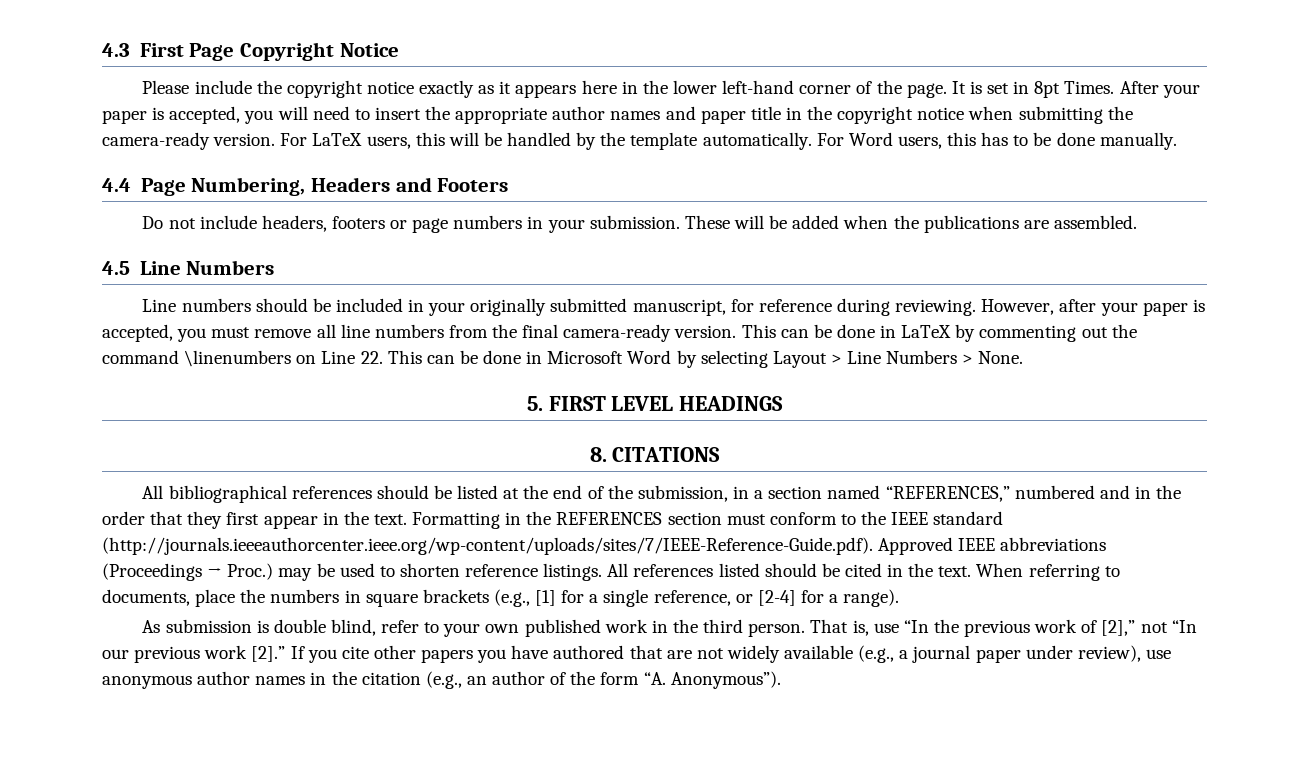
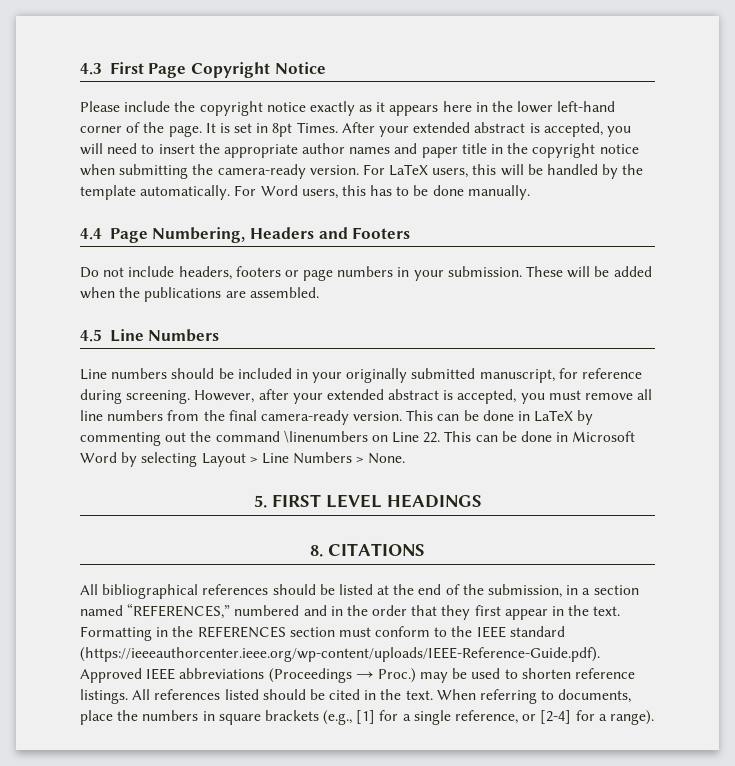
- After your paper is accepted, you will need to insert the appropriate author names and paper title in the copyright notice when submitting the camera-ready version.
+ After your extended abstract is accepted, you will need to insert the appropriate author names and paper title in the copyright notice when submitting the camera-ready version.
- Line numbers should be included in your originally submitted manuscript, for reference during reviewing.
+ Line numbers should be included in your originally submitted manuscript, for reference during screening.
- However, after your paper is accepted, you must remove all line numbers from the final camera-ready version.
+ However, after your extended abstract is accepted, you must remove all line numbers from the final camera-ready version.
- Formatting in the REFERENCES section must conform to the IEEE standard (http://journals.ieeeauthorcenter.ieee.org/wp-content/uploads/sites/7/IEEE-Reference-Guide.pdf). Approved IEEE abbreviations (Proceedings → Proc.) may be used to shorten reference listings.
+ Formatting in the REFERENCES section must conform to the IEEE standard (https://ieeeauthorcenter.ieee.org/wp-content/uploads/IEEE-Reference-Guide.pdf). Approved IEEE abbreviations (Proceedings → Proc.) may be used to shorten reference listings.
- As submission is double blind, refer to your own published work in the third person. That is, use “In the previous work of [2],” not “In our previous work [2].” If you cite other papers you have authored that are not widely available (e.g., a journal paper under review), use anonymous author names in the citation (e.g., an author of the form “A. Anonymous”).

